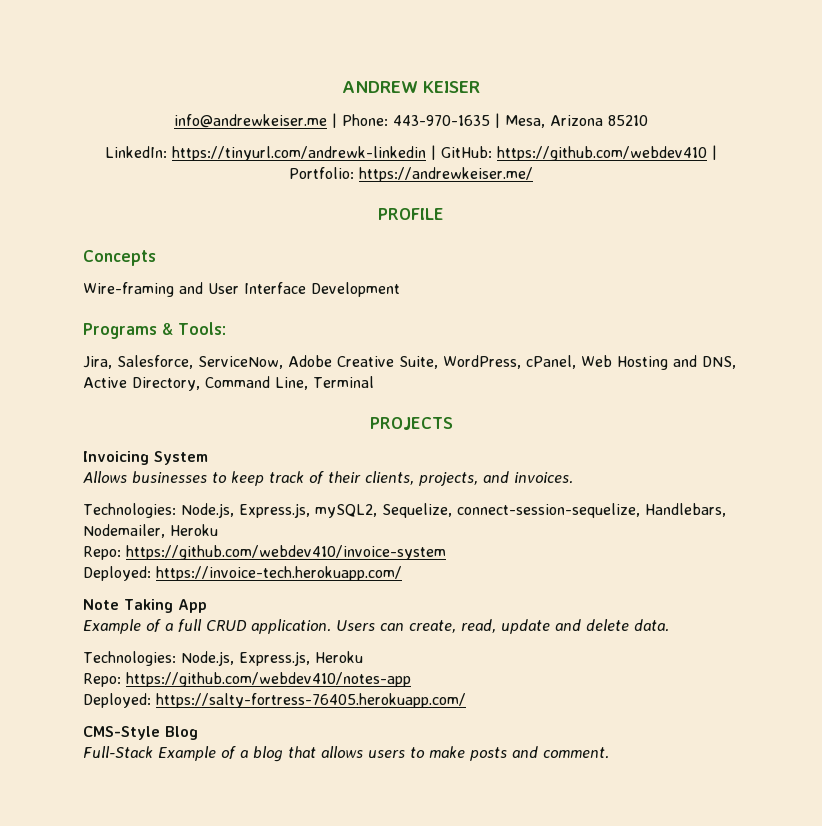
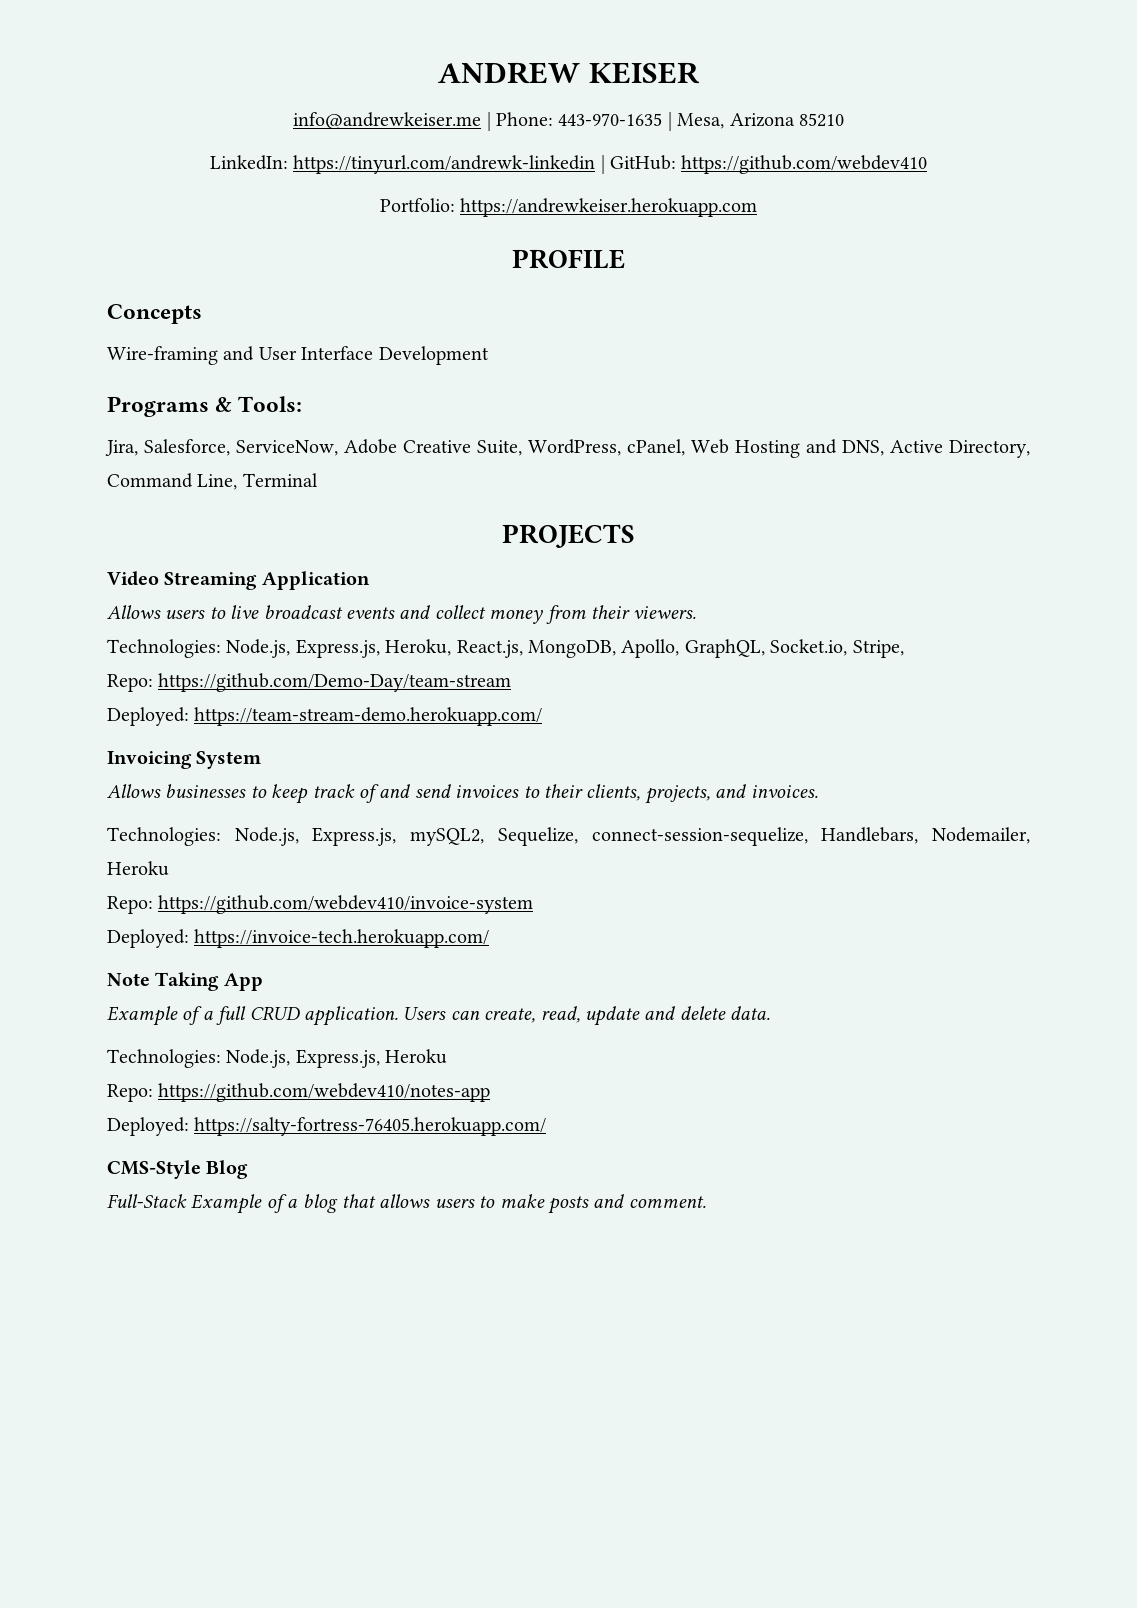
- LinkedIn: https://tinyurl.com/andrewk-linkedin | GitHub: https://github.com/webdev410 | Portfolio: https://andrewkeiser.me/
+ LinkedIn: https://tinyurl.com/andrewk-linkedin | GitHub: https://github.com/webdev410
+ Portfolio: https://andrewkeiser.herokuapp.com
+ Video Streaming Application
+ Allows users to live broadcast events and collect money from their viewers.
+ Technologies: Node.js, Express.js, Heroku, React.js, MongoDB, Apollo, GraphQL, Socket.io, Stripe,
+ Repo: https://github.com/Demo-Day/team-stream
+ Deployed: https://team-stream-demo.herokuapp.com/
- Allows businesses to keep track of their clients, projects, and invoices.
+ Allows businesses to keep track of and send invoices to their clients, projects, and invoices.

